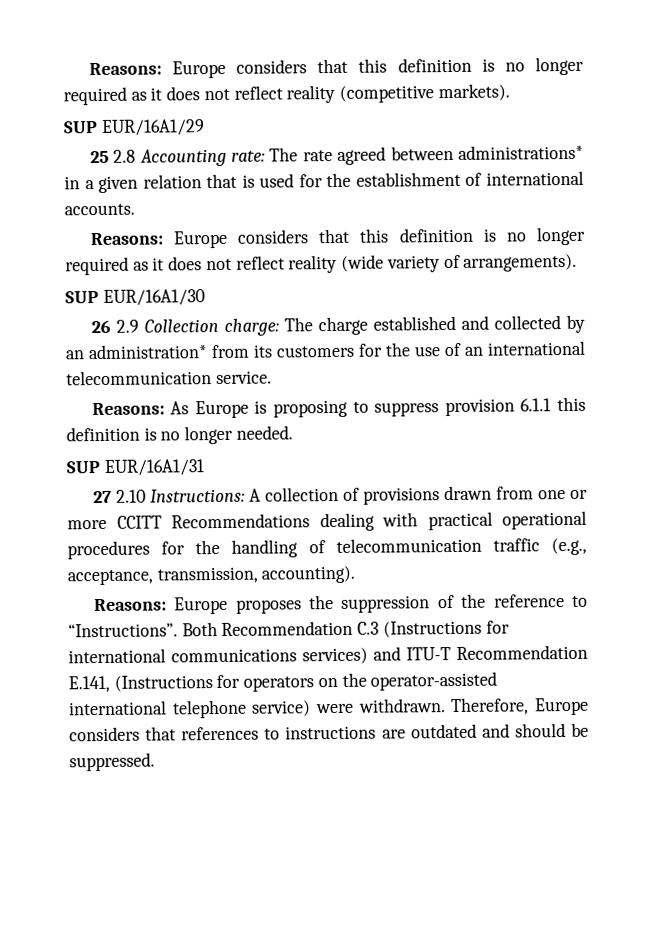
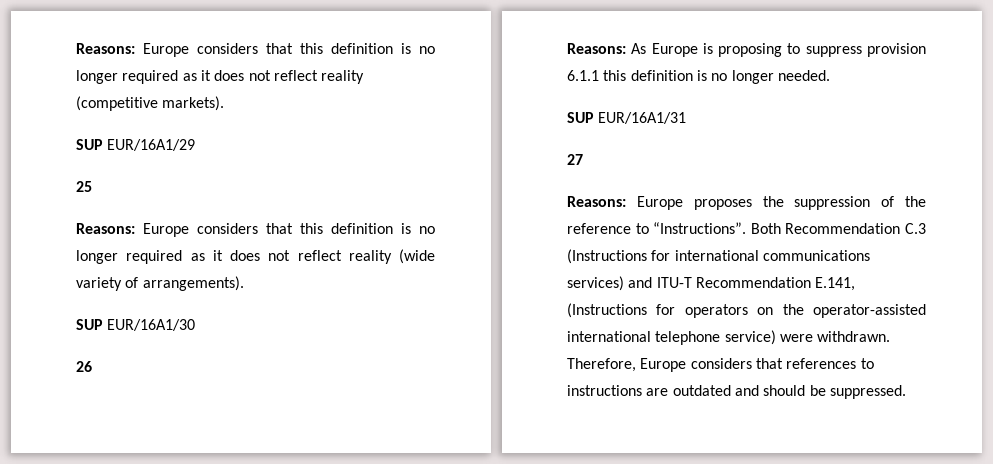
- 25 2.8 Accounting rate: The rate agreed between administrations* in a given relation that is used for the establishment of international accounts.
+ 25
- 26 2.9 Collection charge: The charge established and collected by an administration* from its customers for the use of an international telecommunication service.
+ 26
- 27 2.10 Instructions: A collection of provisions drawn from one or more CCITT Recommendations dealing with practical operational procedures for the handling of telecommunication traffic (e.g., acceptance, transmission, accounting).
+ 27

